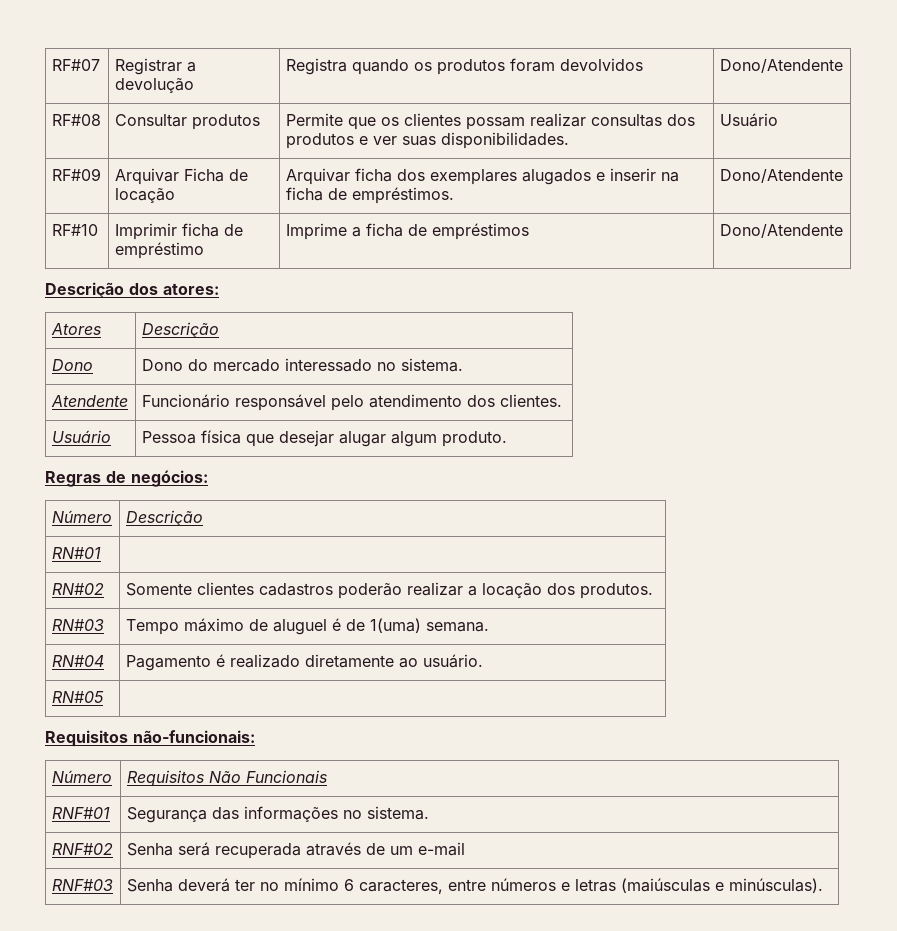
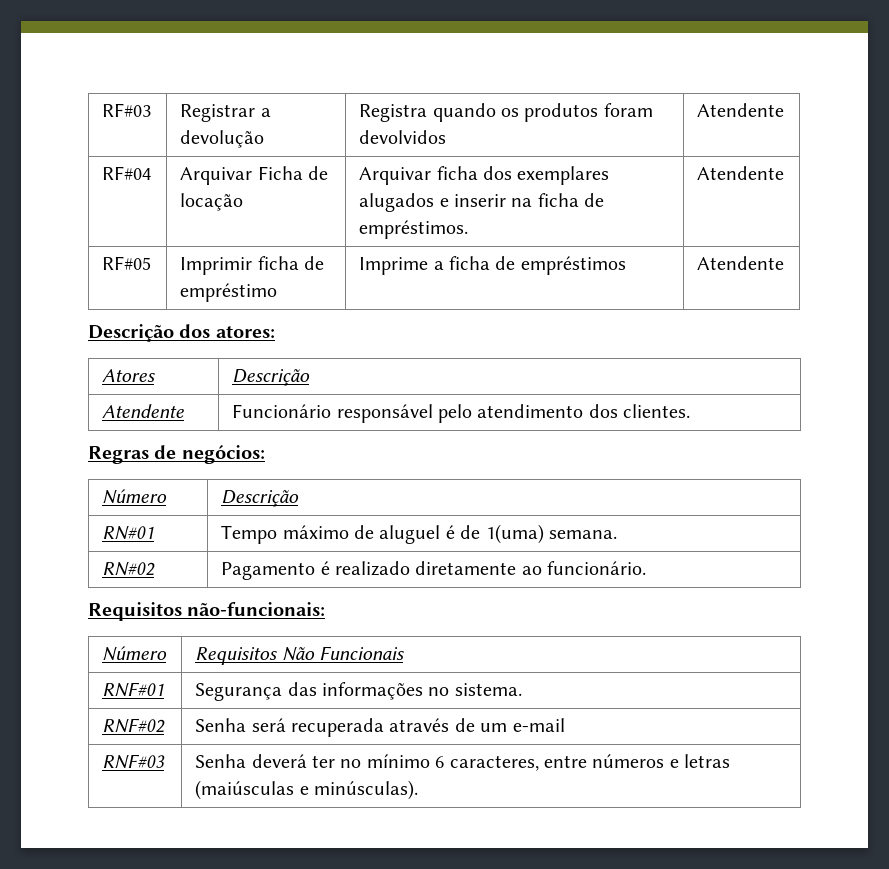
- RF#07 | Registrar a devolução | Registra quando os produtos foram devolvidos | Dono/Atendente
- RF#08 | Consultar produtos | Permite que os clientes possam realizar consultas dos produtos e ver suas disponibilidades. | Usuário
- RF#09 | Arquivar Ficha de locação | Arquivar ficha dos exemplares alugados e inserir na ficha de empréstimos. | Dono/Atendente
- RF#10 | Imprimir ficha de empréstimo | Imprime a ficha de empréstimos | Dono/Atendente
+ RF#03 | Registrar a devolução | Registra quando os produtos foram devolvidos | Atendente
+ RF#04 | Arquivar Ficha de locação | Arquivar ficha dos exemplares alugados e inserir na ficha de empréstimos. | Atendente
+ RF#05 | Imprimir ficha de empréstimo | Imprime a ficha de empréstimos | Atendente
- Dono | Dono do mercado interessado no sistema.
- Usuário | Pessoa física que desejar alugar algum produto.
- RN#01 |
- RN#02 | Somente clientes cadastros poderão realizar a locação dos produtos.
- RN#03 | Tempo máximo de aluguel é de 1(uma) semana.
+ RN#01 | Tempo máximo de aluguel é de 1(uma) semana.
- RN#04 | Pagamento é realizado diretamente ao usuário.
- RN#05 |
+ RN#02 | Pagamento é realizado diretamente ao funcionário.

